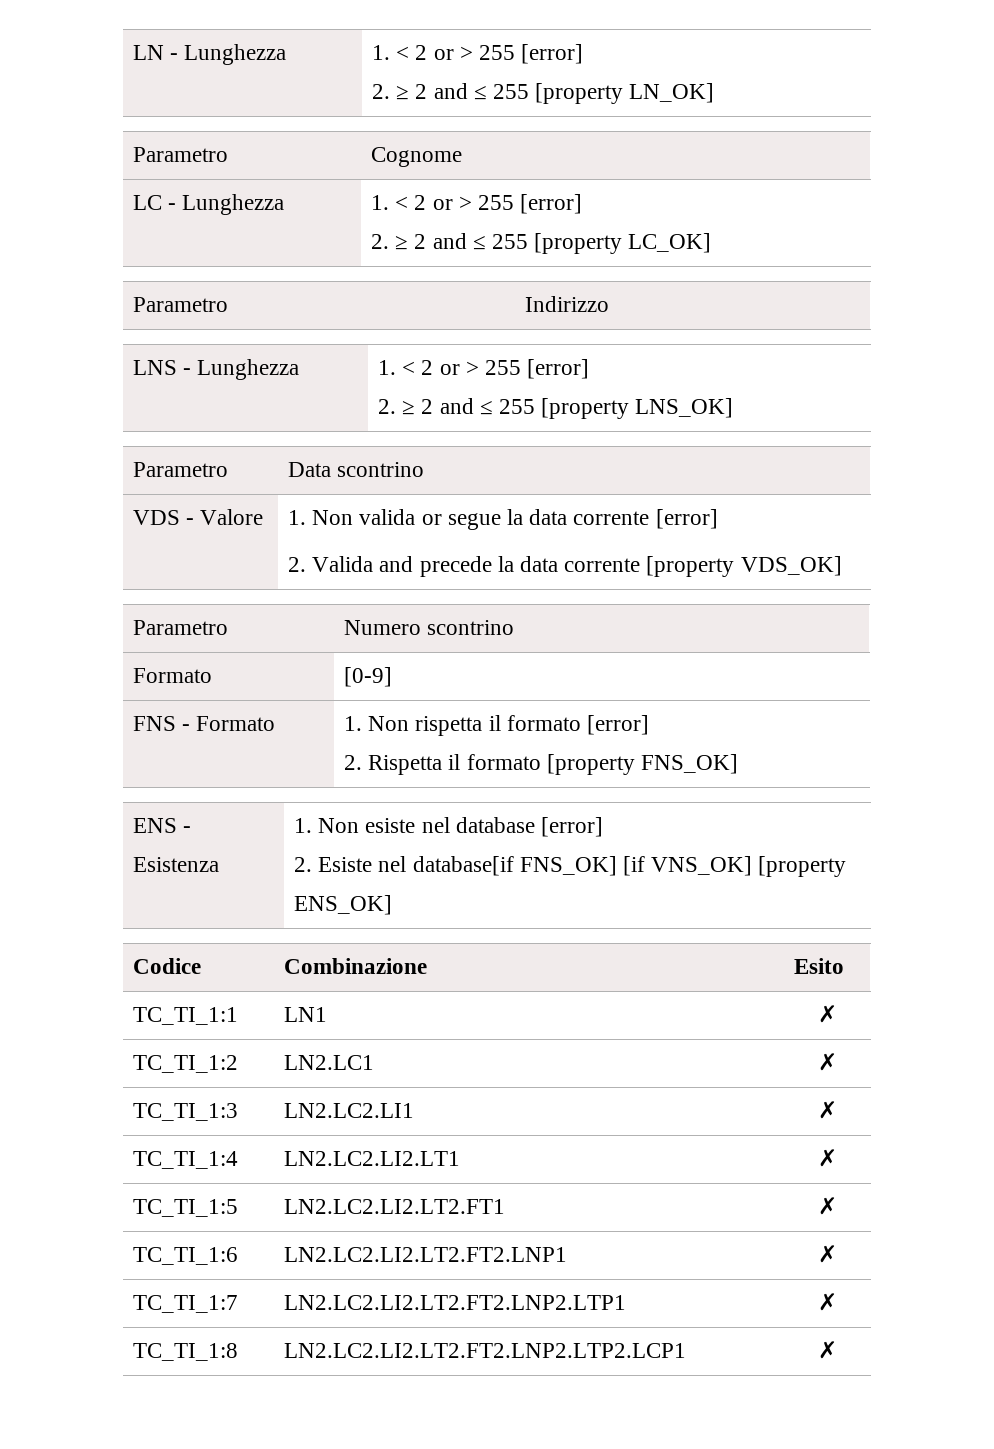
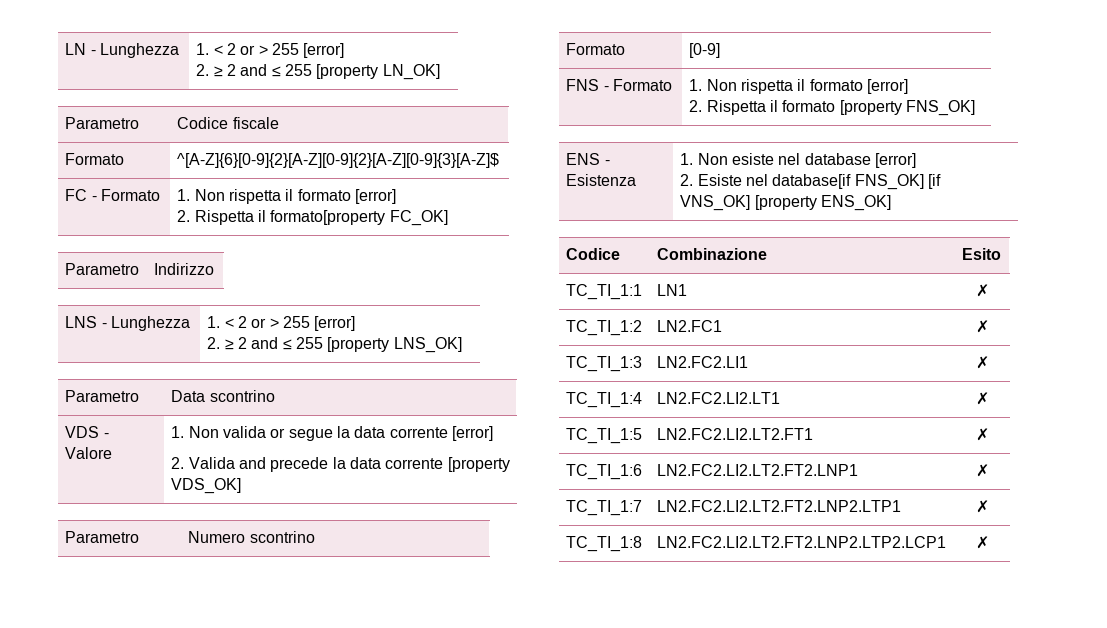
- Parametro | Cognome
- LC - Lunghezza | 1. < 2 or > 255 [error]
- 2. ≥ 2 and ≤ 255 [property LC_OK]
+ Parametro | Codice fiscale
+ Formato | ^[A-Z]{6}[0-9]{2}[A-Z][0-9]{2}[A-Z][0-9]{3}[A-Z]$
+ FC - Formato | 1. Non rispetta il formato [error]
+ 2. Rispetta il formato[property FC_OK]
- TC_TI_1:2 | LN2.LC1 | ✗
+ TC_TI_1:2 | LN2.FC1 | ✗
- TC_TI_1:3 | LN2.LC2.LI1 | ✗
+ TC_TI_1:3 | LN2.FC2.LI1 | ✗
- TC_TI_1:4 | LN2.LC2.LI2.LT1 | ✗
+ TC_TI_1:4 | LN2.FC2.LI2.LT1 | ✗
- TC_TI_1:5 | LN2.LC2.LI2.LT2.FT1 | ✗
+ TC_TI_1:5 | LN2.FC2.LI2.LT2.FT1 | ✗
- TC_TI_1:6 | LN2.LC2.LI2.LT2.FT2.LNP1 | ✗
+ TC_TI_1:6 | LN2.FC2.LI2.LT2.FT2.LNP1 | ✗
- TC_TI_1:7 | LN2.LC2.LI2.LT2.FT2.LNP2.LTP1 | ✗
+ TC_TI_1:7 | LN2.FC2.LI2.LT2.FT2.LNP2.LTP1 | ✗
- TC_TI_1:8 | LN2.LC2.LI2.LT2.FT2.LNP2.LTP2.LCP1 | ✗
+ TC_TI_1:8 | LN2.FC2.LI2.LT2.FT2.LNP2.LTP2.LCP1 | ✗

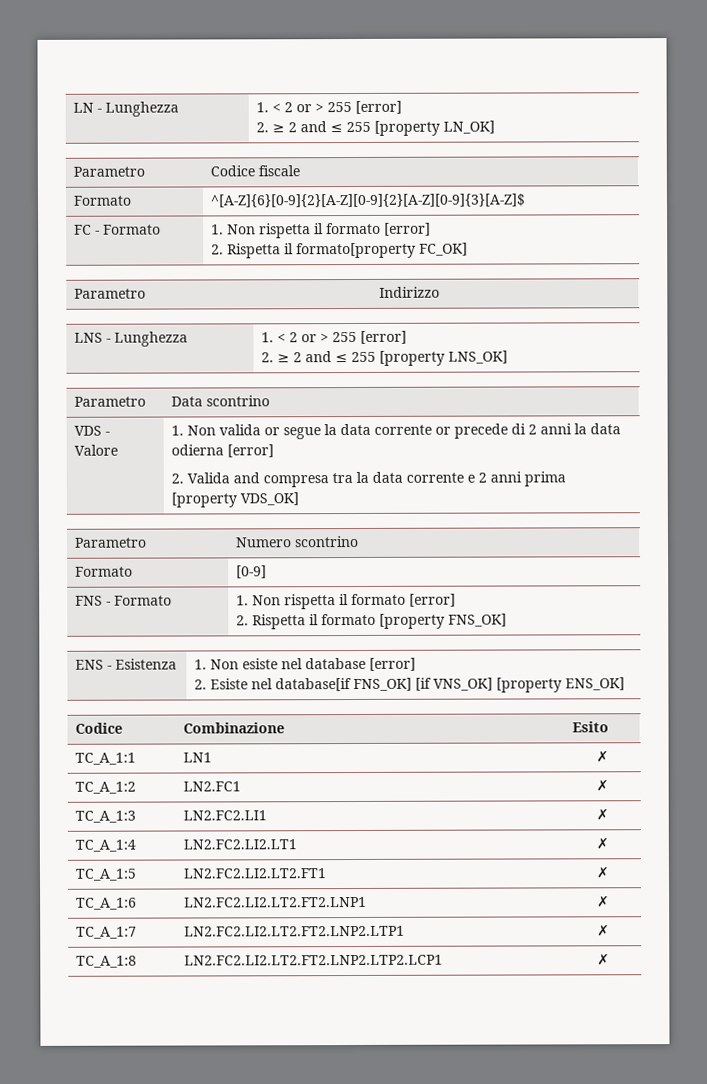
- VDS - Valore | 1. Non valida or segue la data corrente [error]
- 2. Valida and precede la data corrente [property VDS_OK]
+ VDS - Valore | 1. Non valida or segue la data corrente or precede di 2 anni la data odierna [error]
+ 2. Valida and compresa tra la data corrente e 2 anni prima [property VDS_OK]
- TC_TI_1:1 | LN1 | ✗
+ TC_A_1:1 | LN1 | ✗
- TC_TI_1:2 | LN2.FC1 | ✗
+ TC_A_1:2 | LN2.FC1 | ✗
- TC_TI_1:3 | LN2.FC2.LI1 | ✗
+ TC_A_1:3 | LN2.FC2.LI1 | ✗
- TC_TI_1:4 | LN2.FC2.LI2.LT1 | ✗
+ TC_A_1:4 | LN2.FC2.LI2.LT1 | ✗
- TC_TI_1:5 | LN2.FC2.LI2.LT2.FT1 | ✗
+ TC_A_1:5 | LN2.FC2.LI2.LT2.FT1 | ✗
- TC_TI_1:6 | LN2.FC2.LI2.LT2.FT2.LNP1 | ✗
+ TC_A_1:6 | LN2.FC2.LI2.LT2.FT2.LNP1 | ✗
- TC_TI_1:7 | LN2.FC2.LI2.LT2.FT2.LNP2.LTP1 | ✗
+ TC_A_1:7 | LN2.FC2.LI2.LT2.FT2.LNP2.LTP1 | ✗
- TC_TI_1:8 | LN2.FC2.LI2.LT2.FT2.LNP2.LTP2.LCP1 | ✗
+ TC_A_1:8 | LN2.FC2.LI2.LT2.FT2.LNP2.LTP2.LCP1 | ✗

